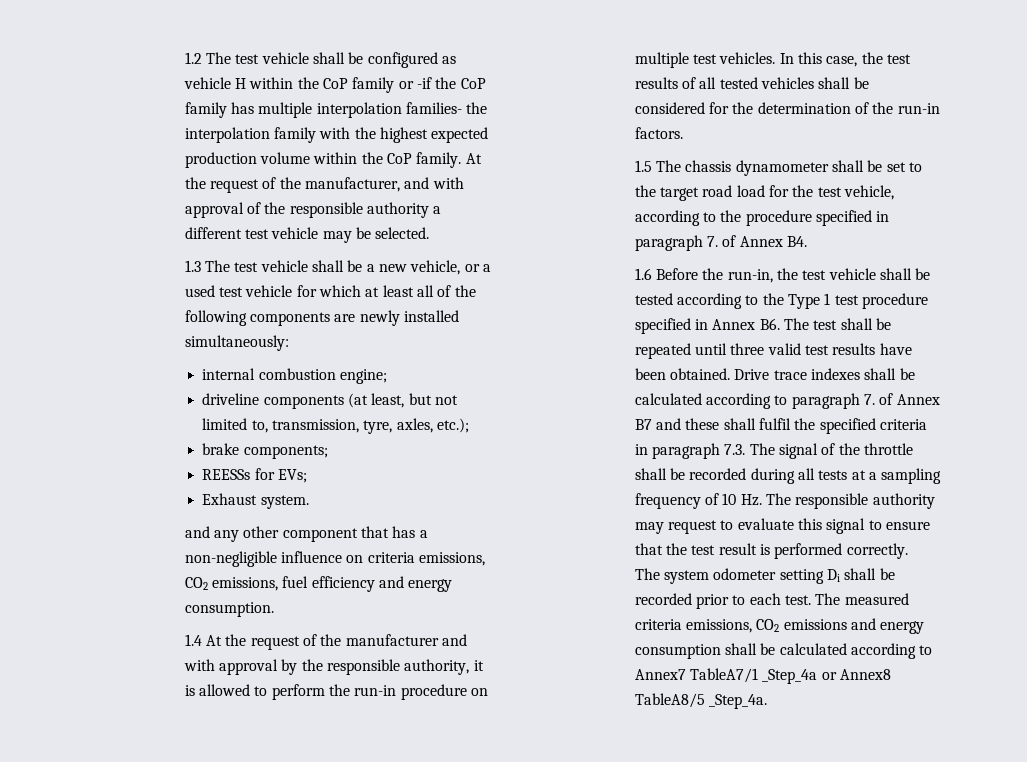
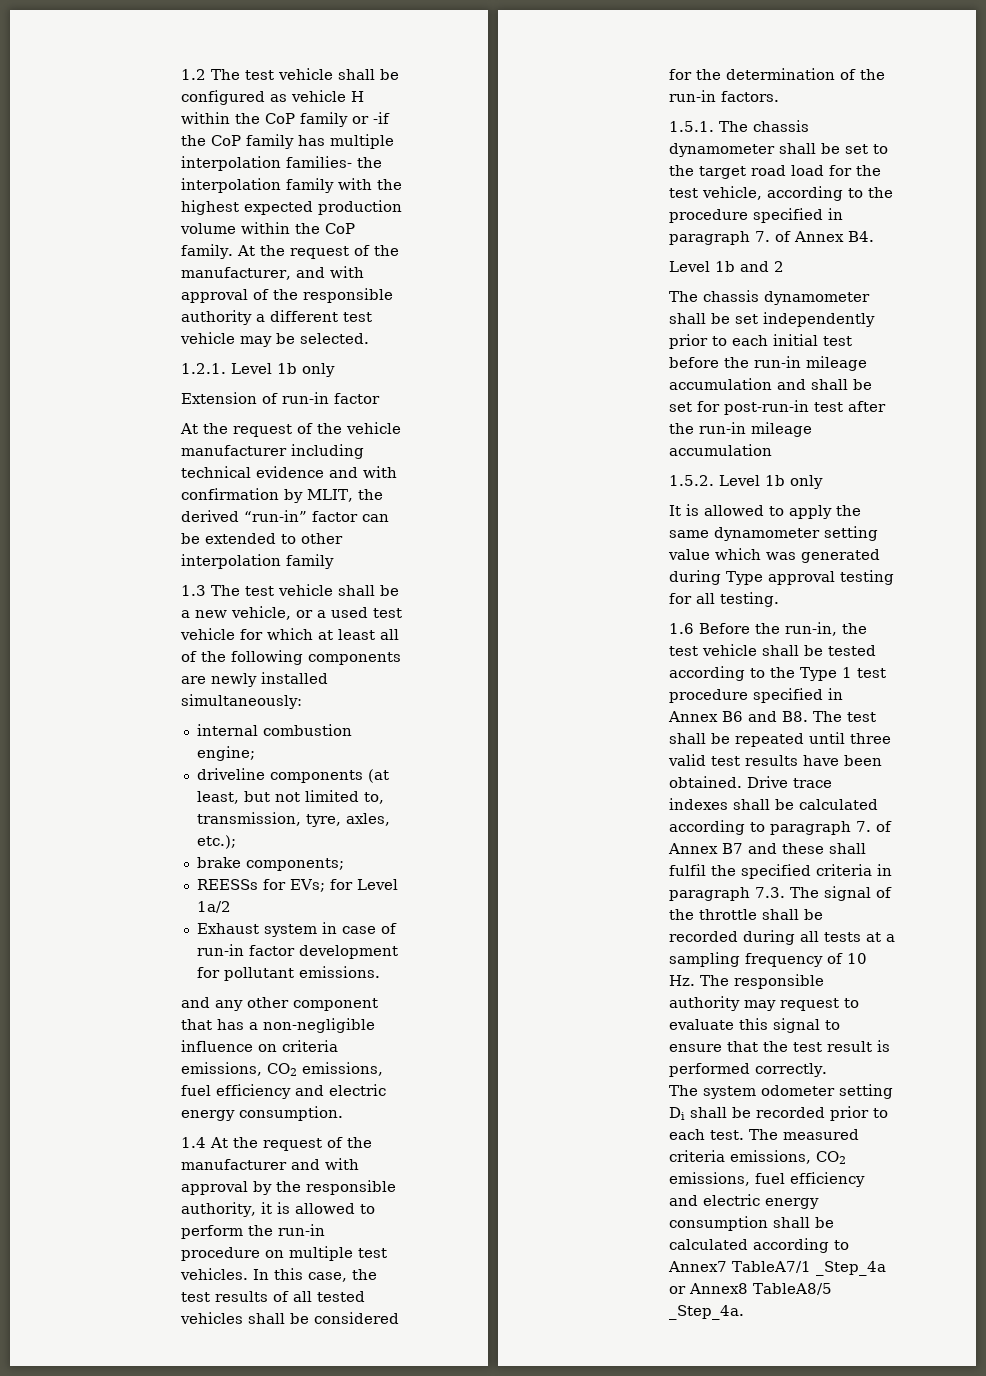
+ 1.2.1. Level 1b only
+ Extension of run-in factor
+ At the request of the vehicle manufacturer including technical evidence and with confirmation by MLIT, the derived “run-in” factor can be extended to other interpolation family
- REESSs for EVs;
- Exhaust system.
+ REESSs for EVs; for Level 1a/2
+ Exhaust system in case of run-in factor development for pollutant emissions.
- and any other component that has a non-negligible influence on criteria emissions, CO2 emissions, fuel efficiency and energy consumption.
+ and any other component that has a non-negligible influence on criteria emissions, CO2 emissions, fuel efficiency and electric energy consumption.
- 1.5 The chassis dynamometer shall be set to the target road load for the test vehicle, according to the procedure specified in paragraph 7. of Annex B4.
+ 1.5.1. The chassis dynamometer shall be set to the target road load for the test vehicle, according to the procedure specified in paragraph 7. of Annex B4.
+ Level 1b and 2
+ The chassis dynamometer shall be set independently prior to each initial test before the run-in mileage accumulation and shall be set for post-run-in test after the run-in mileage accumulation
+ 1.5.2. Level 1b only
+ It is allowed to apply the same dynamometer setting value which was generated during Type approval testing for all testing.
- 1.6 Before the run-in, the test vehicle shall be tested according to the Type 1 test procedure specified in Annex B6. The test shall be repeated until three valid test results have been obtained.
+ 1.6 Before the run-in, the test vehicle shall be tested according to the Type 1 test procedure specified in Annex B6 and B8. The test shall be repeated until three valid test results have been obtained.
- The measured criteria emissions, CO2 emissions and energy consumption shall be calculated according to Annex7 TableA7/1 _Step_4a or Annex8 TableA8/5 _Step_4a.
+ The measured criteria emissions, CO2 emissions, fuel efficiency and electric energy consumption shall be calculated according to Annex7 TableA7/1 _Step_4a or Annex8 TableA8/5 _Step_4a.

